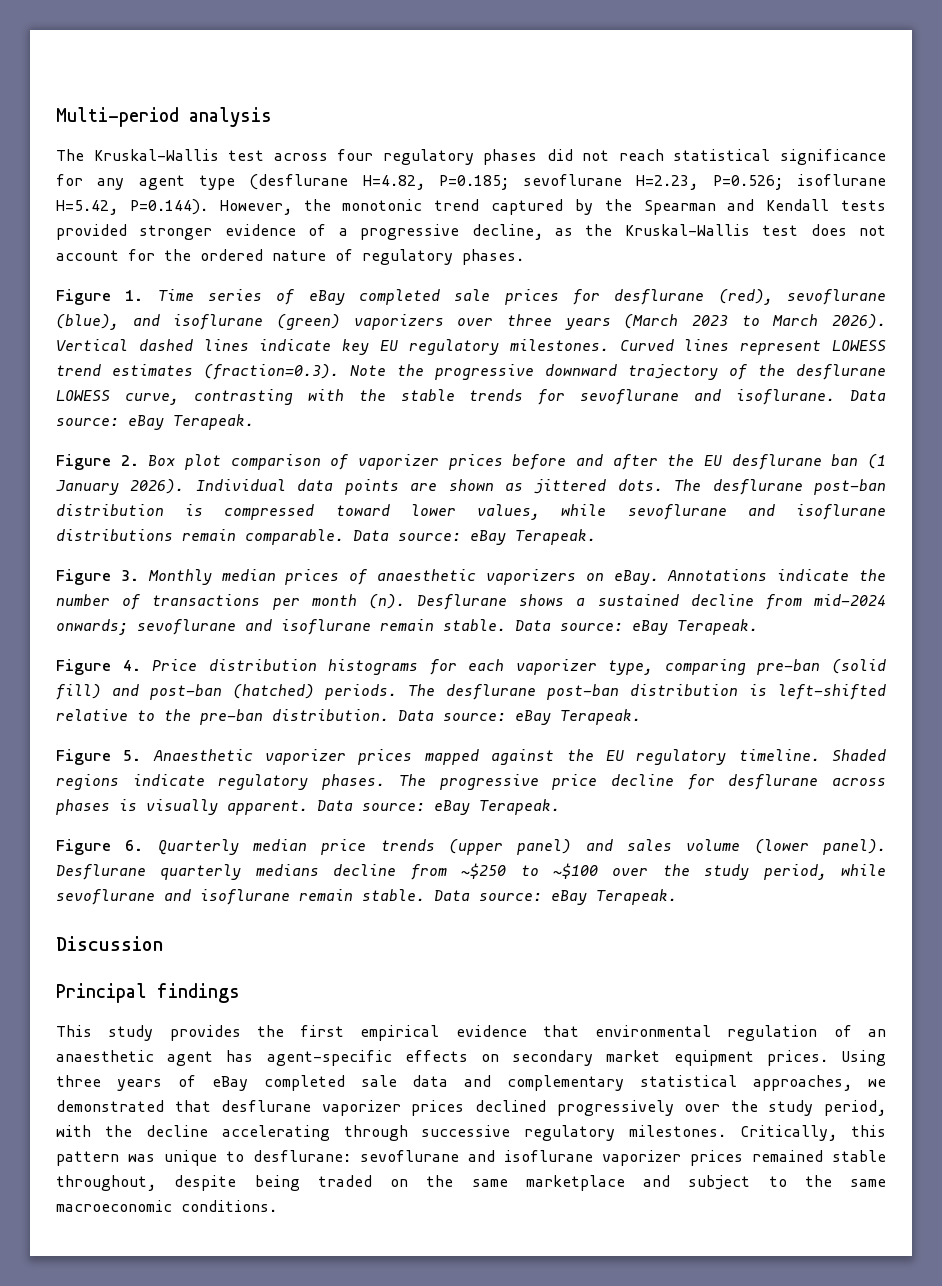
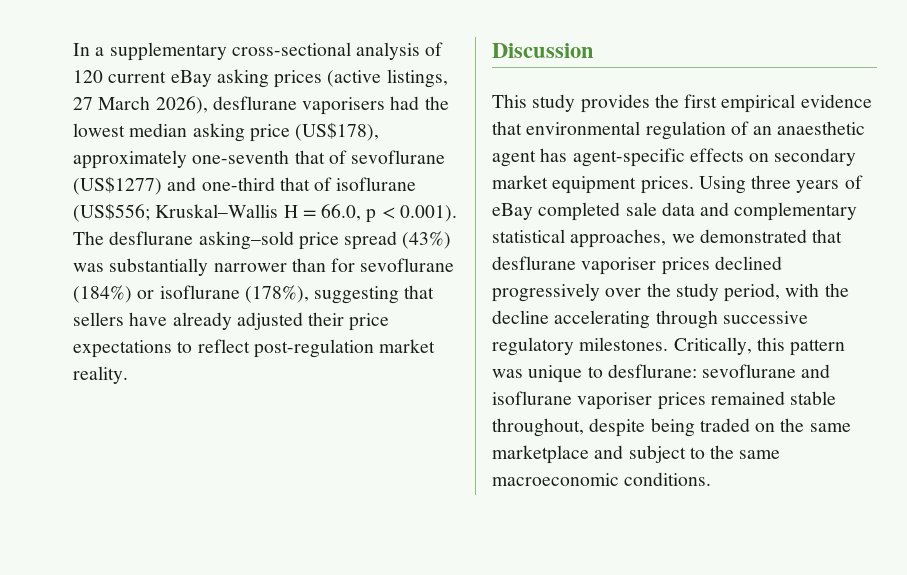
- Multi-period analysis
- The Kruskal-Wallis test across four regulatory phases did not reach statistical significance for any agent type (desflurane H=4.82, P=0.185; sevoflurane H=2.23, P=0.526; isoflurane H=5.42, P=0.144). However, the monotonic trend captured by the Spearman and Kendall tests provided stronger evidence of a progressive decline, as the Kruskal-Wallis test does not account for the ordered nature of regulatory phases.
- Figure 1. Time series of eBay completed sale prices for desflurane (red), sevoflurane (blue), and isoflurane (green) vaporizers over three years (March 2023 to March 2026). Vertical dashed lines indicate key EU regulatory milestones. Curved lines represent LOWESS trend estimates (fraction=0.3). Note the progressive downward trajectory of the desflurane LOWESS curve, contrasting with the stable trends for sevoflurane and isoflurane. Data source: eBay Terapeak.
- Figure 2. Box plot comparison of vaporizer prices before and after the EU desflurane ban (1 January 2026). Individual data points are shown as jittered dots. The desflurane post-ban distribution is compressed toward lower values, while sevoflurane and isoflurane distributions remain comparable. Data source: eBay Terapeak.
- Figure 3. Monthly median prices of anaesthetic vaporizers on eBay. Annotations indicate the number of transactions per month (n). Desflurane shows a sustained decline from mid-2024 onwards; sevoflurane and isoflurane remain stable. Data source: eBay Terapeak.
- Figure 4. Price distribution histograms for each vaporizer type, comparing pre-ban (solid fill) and post-ban (hatched) periods. The desflurane post-ban distribution is left-shifted relative to the pre-ban distribution. Data source: eBay Terapeak.
- Figure 5. Anaesthetic vaporizer prices mapped against the EU regulatory timeline. Shaded regions indicate regulatory phases. The progressive price decline for desflurane across phases is visually apparent. Data source: eBay Terapeak.
- Figure 6. Quarterly median price trends (upper panel) and sales volume (lower panel). Desflurane quarterly medians decline from ~$250 to ~$100 over the study period, while sevoflurane and isoflurane remain stable. Data source: eBay Terapeak.
+ In a supplementary cross-sectional analysis of 120 current eBay asking prices (active listings, 27 March 2026), desflurane vaporisers had the lowest median asking price (US$178), approximately one-seventh that of sevoflurane (US$1277) and one-third that of isoflurane (US$556; Kruskal–Wallis H = 66.0, p < 0.001). The desflurane asking–sold price spread (43%) was substantially narrower than for sevoflurane (184%) or isoflurane (178%), suggesting that sellers have already adjusted their price expectations to reflect post-regulation market reality.
- Principal findings
- Using three years of eBay completed sale data and complementary statistical approaches, we demonstrated that desflurane vaporizer prices declined progressively over the study period, with the decline accelerating through successive regulatory milestones.
+ Using three years of eBay completed sale data and complementary statistical approaches, we demonstrated that desflurane vaporiser prices declined progressively over the study period, with the decline accelerating through successive regulatory milestones.
- Critically, this pattern was unique to desflurane: sevoflurane and isoflurane vaporizer prices remained stable throughout, despite being traded on the same marketplace and subject to the same macroeconomic conditions.
+ Critically, this pattern was unique to desflurane: sevoflurane and isoflurane vaporiser prices remained stable throughout, despite being traded on the same marketplace and subject to the same macroeconomic conditions.

